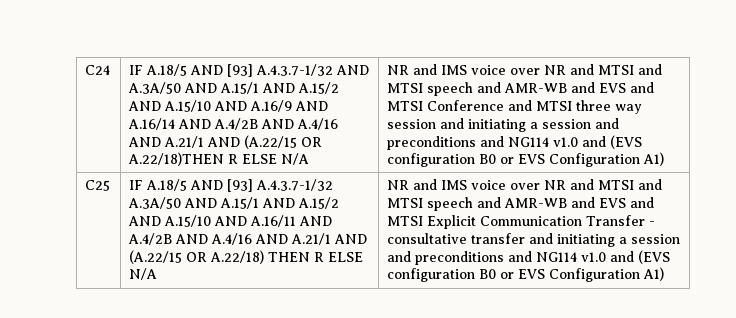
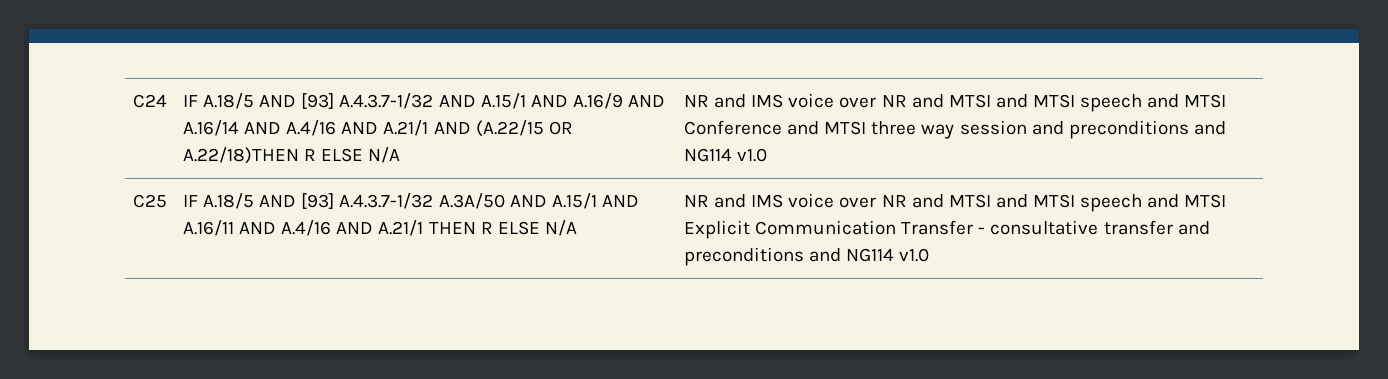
- IF A.18/5 AND [93] A.4.3.7-1/32 AND A.3A/50 AND A.15/1 AND A.15/2 AND A.15/10 AND A.16/9 AND A.16/14 AND A.4/2B AND A.4/16 AND A.21/1 AND (A.22/15 OR A.22/18)THEN R ELSE N/A
+ IF A.18/5 AND [93] A.4.3.7-1/32 AND A.15/1 AND A.16/9 AND A.16/14 AND A.4/16 AND A.21/1 AND (A.22/15 OR A.22/18)THEN R ELSE N/A
- NR and IMS voice over NR and MTSI and MTSI speech and AMR-WB and EVS and MTSI Conference and MTSI three way session and initiating a session and preconditions and NG114 v1.0 and (EVS configuration B0 or EVS Configuration A1)
+ NR and IMS voice over NR and MTSI and MTSI speech and MTSI Conference and MTSI three way session and preconditions and NG114 v1.0
- IF A.18/5 AND [93] A.4.3.7-1/32 A.3A/50 AND A.15/1 AND A.15/2 AND A.15/10 AND A.16/11 AND A.4/2B AND A.4/16 AND A.21/1 AND (A.22/15 OR A.22/18) THEN R ELSE N/A
+ IF A.18/5 AND [93] A.4.3.7-1/32 A.3A/50 AND A.15/1 AND A.16/11 AND A.4/16 AND A.21/1 THEN R ELSE N/A
- NR and IMS voice over NR and MTSI and MTSI speech and AMR-WB and EVS and MTSI Explicit Communication Transfer - consultative transfer and initiating a session and preconditions and NG114 v1.0 and (EVS configuration B0 or EVS Configuration A1)
+ NR and IMS voice over NR and MTSI and MTSI speech and MTSI Explicit Communication Transfer - consultative transfer and preconditions and NG114 v1.0

